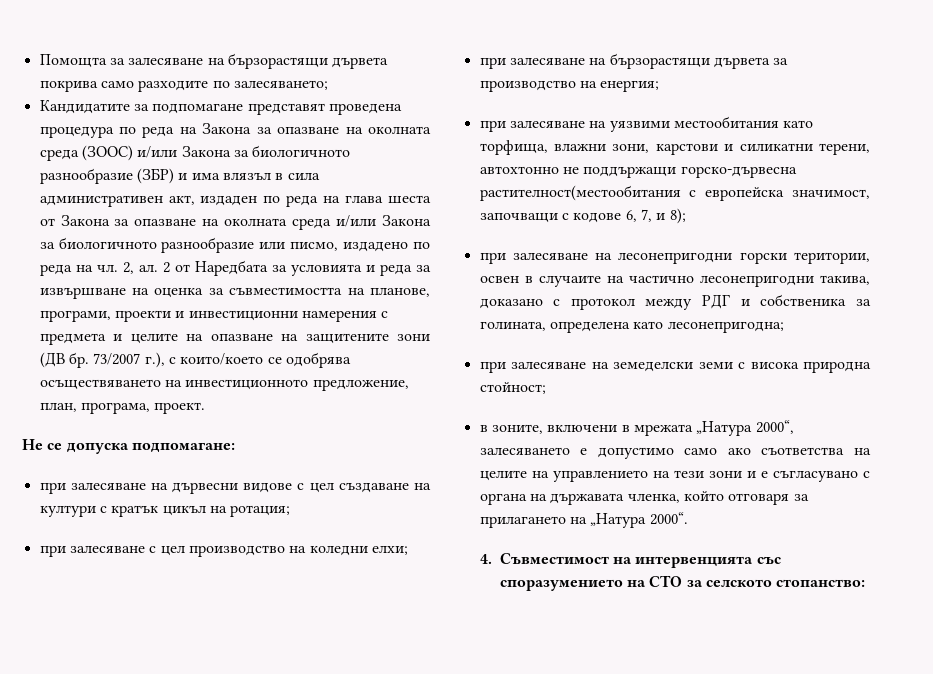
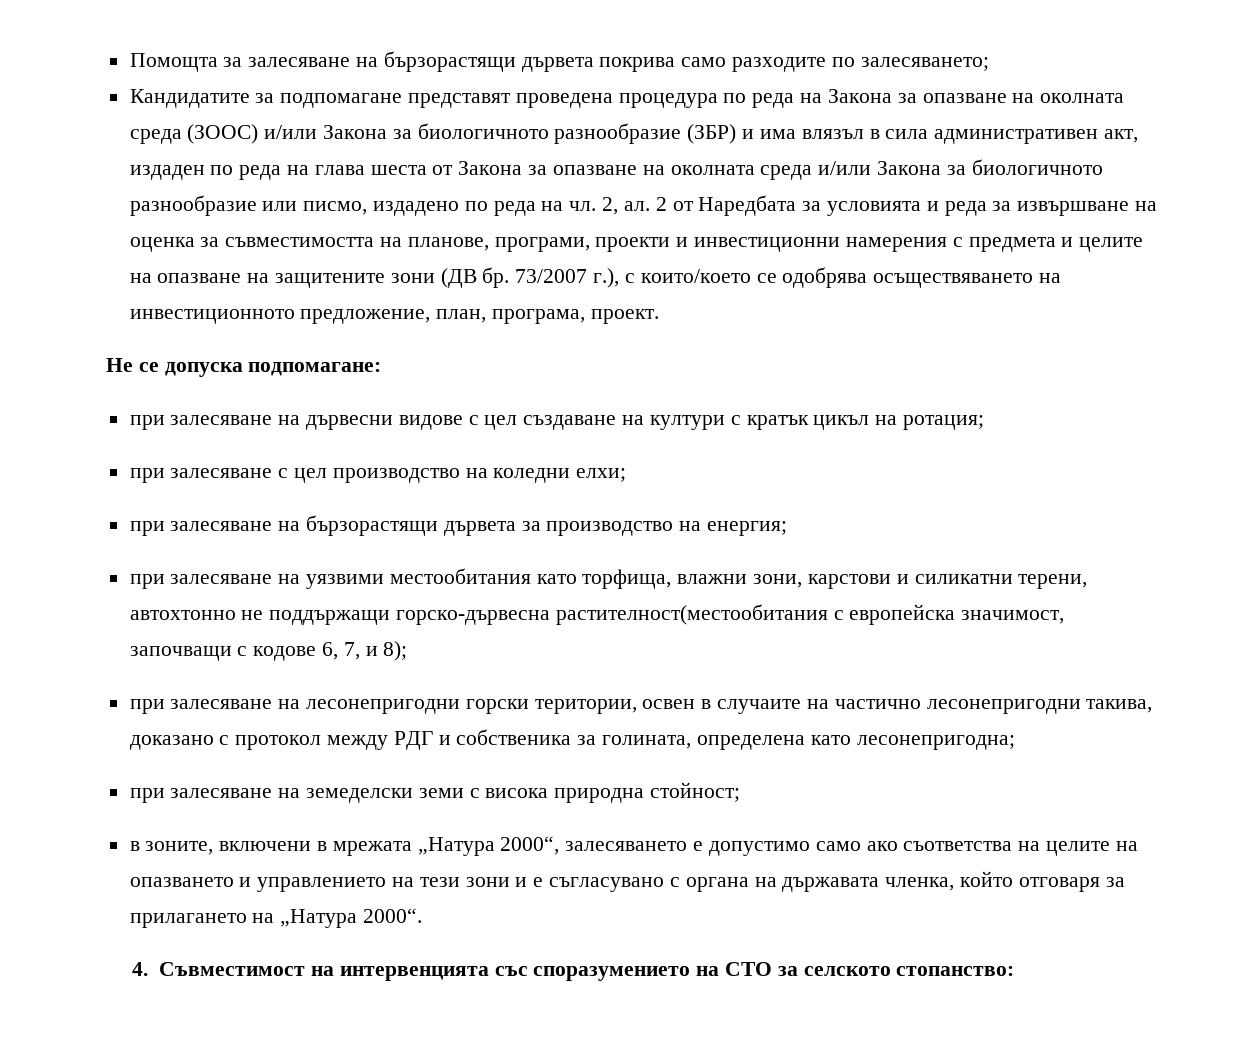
- в зоните, включени в мрежата „Натура 2000“, залесяването е допустимо само ако съответства на целите на управлението на тези зони и е съгласувано с органа на държавата членка, който отговаря за прилагането на „Натура 2000“.
+ в зоните, включени в мрежата „Натура 2000“, залесяването е допустимо само ако съответства на целите на опазването и управлението на тези зони и е съгласувано с органа на държавата членка, който отговаря за прилагането на „Натура 2000“.

